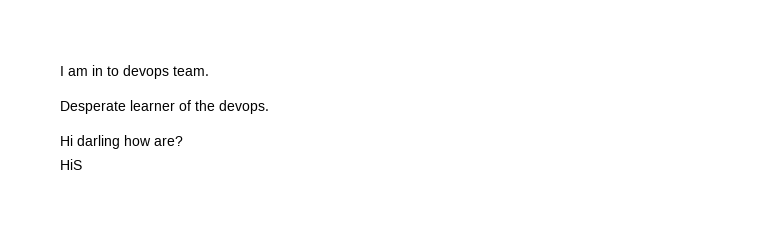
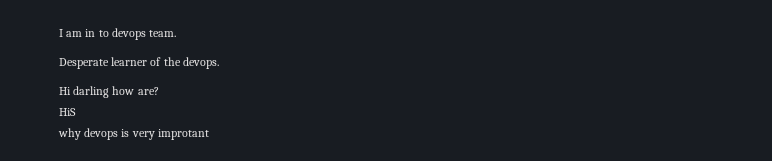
+ why devops is very improtant

